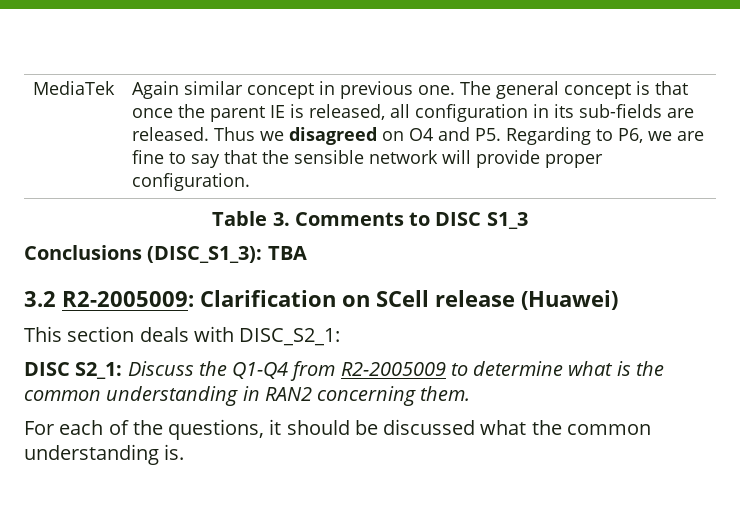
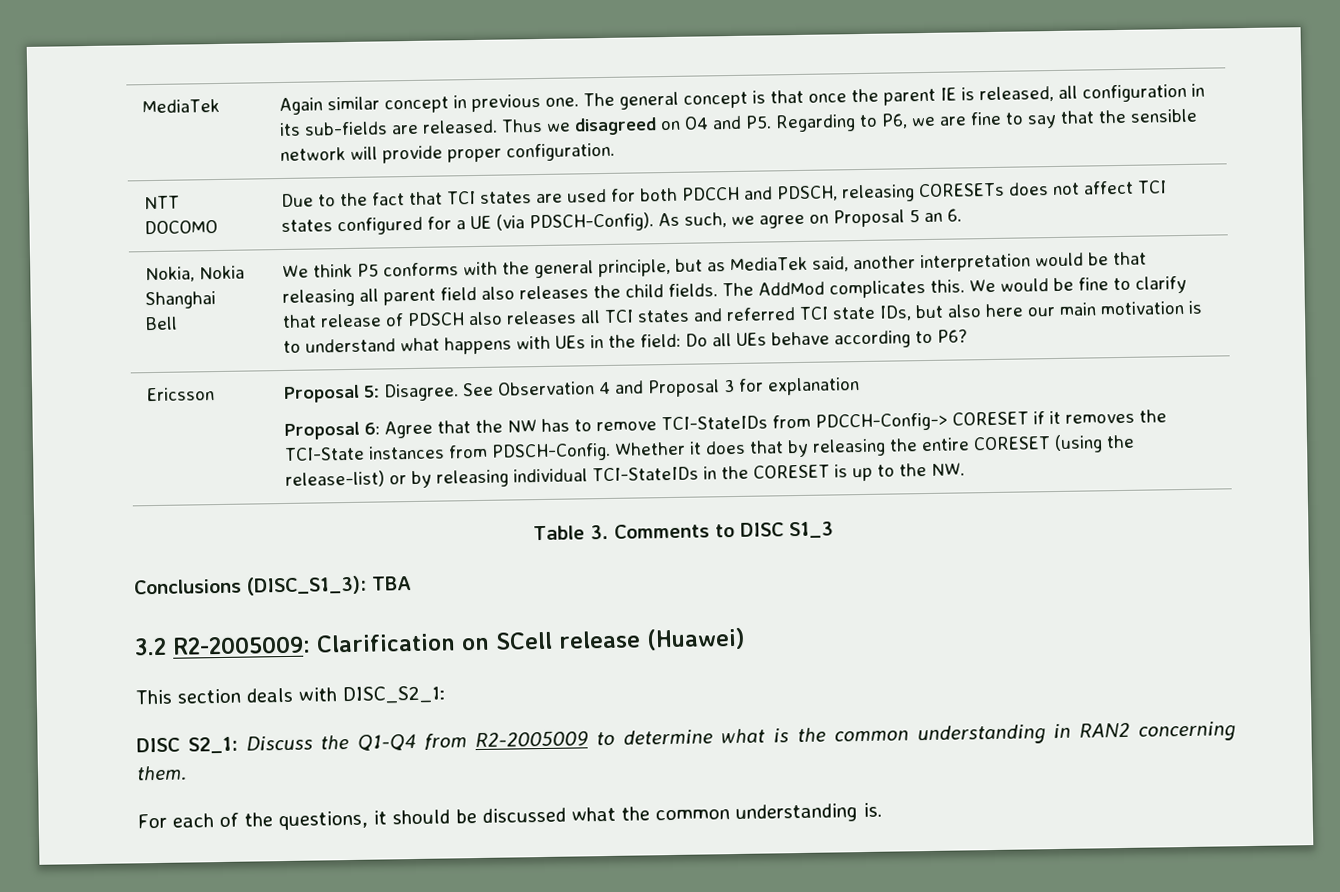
+ NTT DOCOMO | Due to the fact that TCI states are used for both PDCCH and PDSCH, releasing CORESETs does not affect TCI states configured for a UE (via PDSCH-Config). As such, we agree on Proposal 5 an 6.
+ Nokia, Nokia Shanghai Bell | We think P5 conforms with the general principle, but as MediaTek said, another interpretation would be that releasing all parent field also releases the child fields. The AddMod complicates this. We would be fine to clarify that release of PDSCH also releases all TCI states and referred TCI state IDs, but also here our main motivation is to understand what happens with UEs in the field: Do all UEs behave according to P6?
+ Ericsson | Proposal 5: Disagree. See Observation 4 and Proposal 3 for explanation
+ Proposal 6: Agree that the NW has to remove TCI-StateIDs from PDCCH-Config-> CORESET if it removes the TCI-State instances from PDSCH-Config. Whether it does that by releasing the entire CORESET (using the release-list) or by releasing individual TCI-StateIDs in the CORESET is up to the NW.

